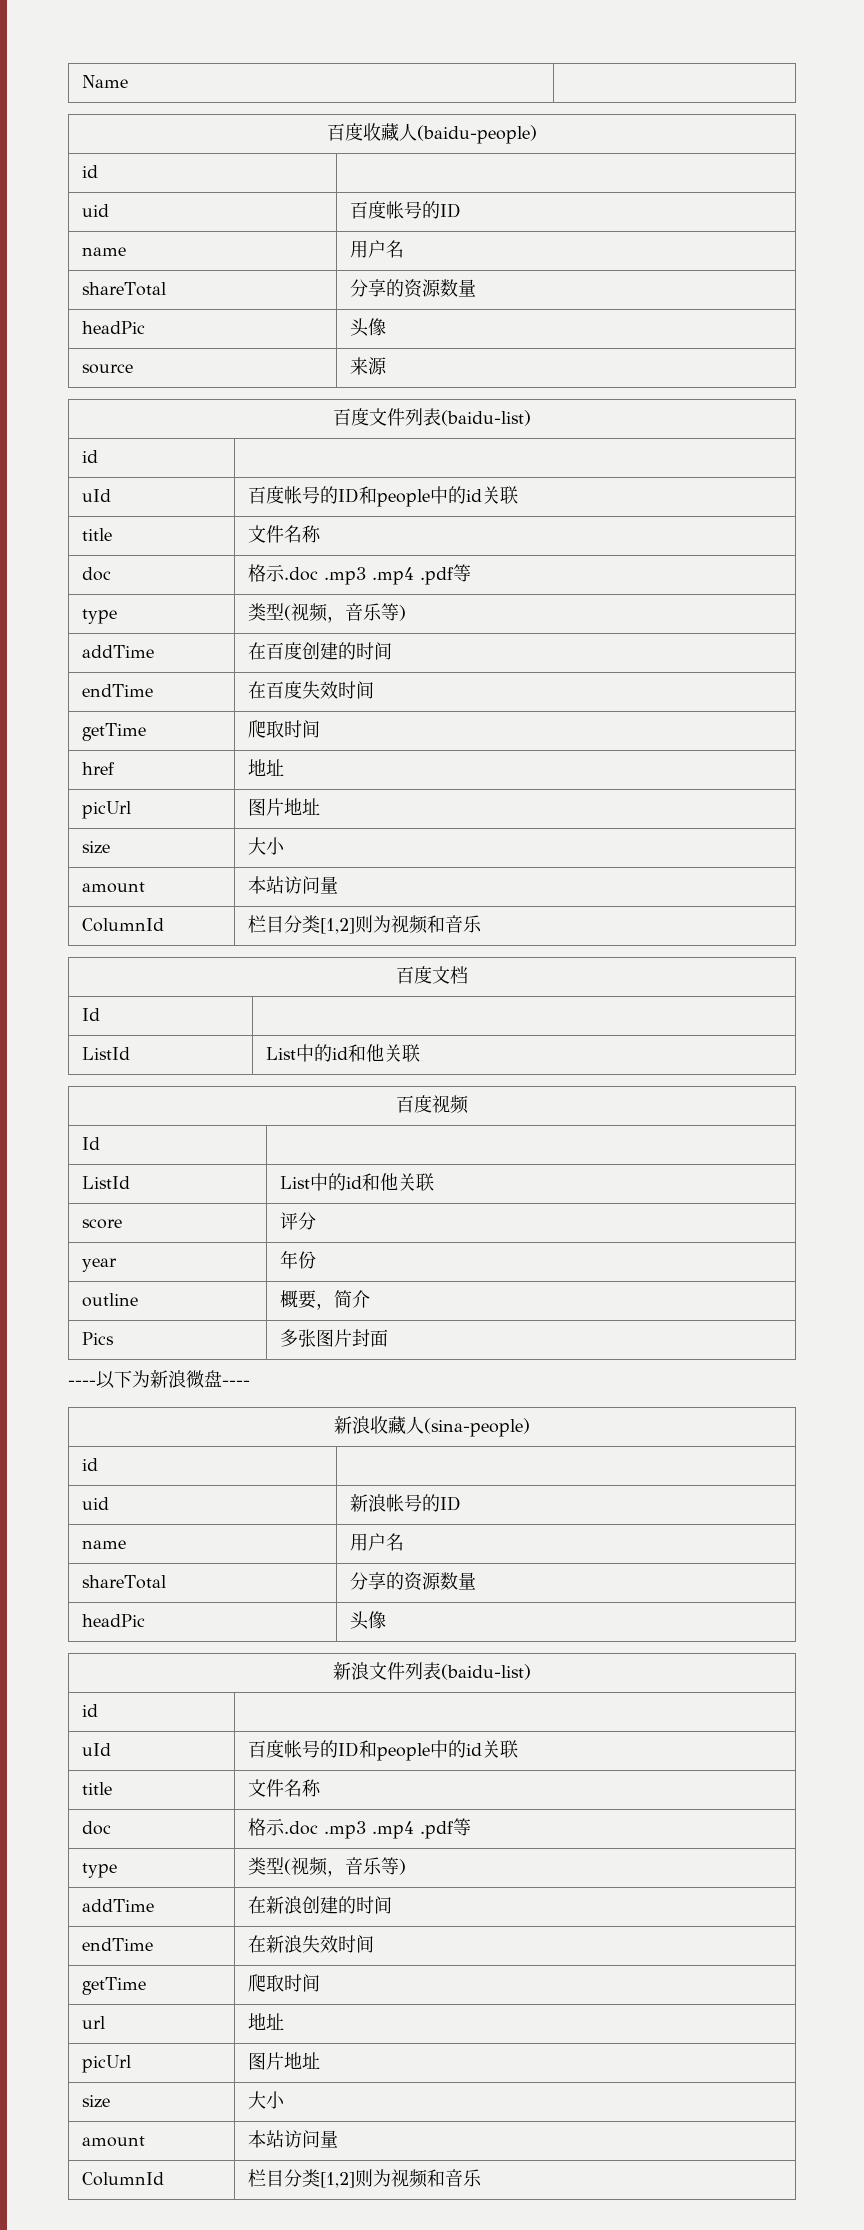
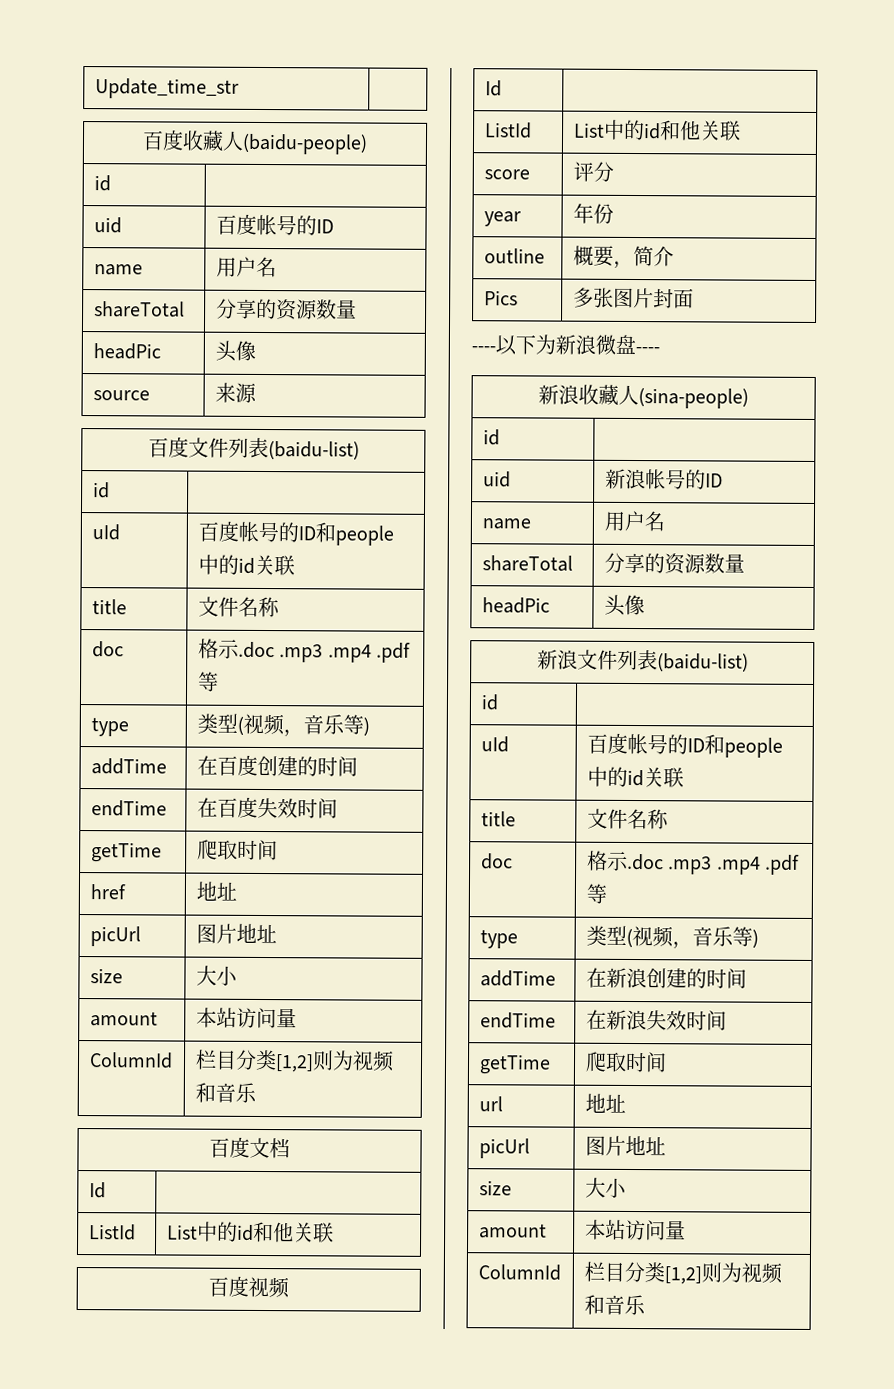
- Name |
+ Update_time_str |

